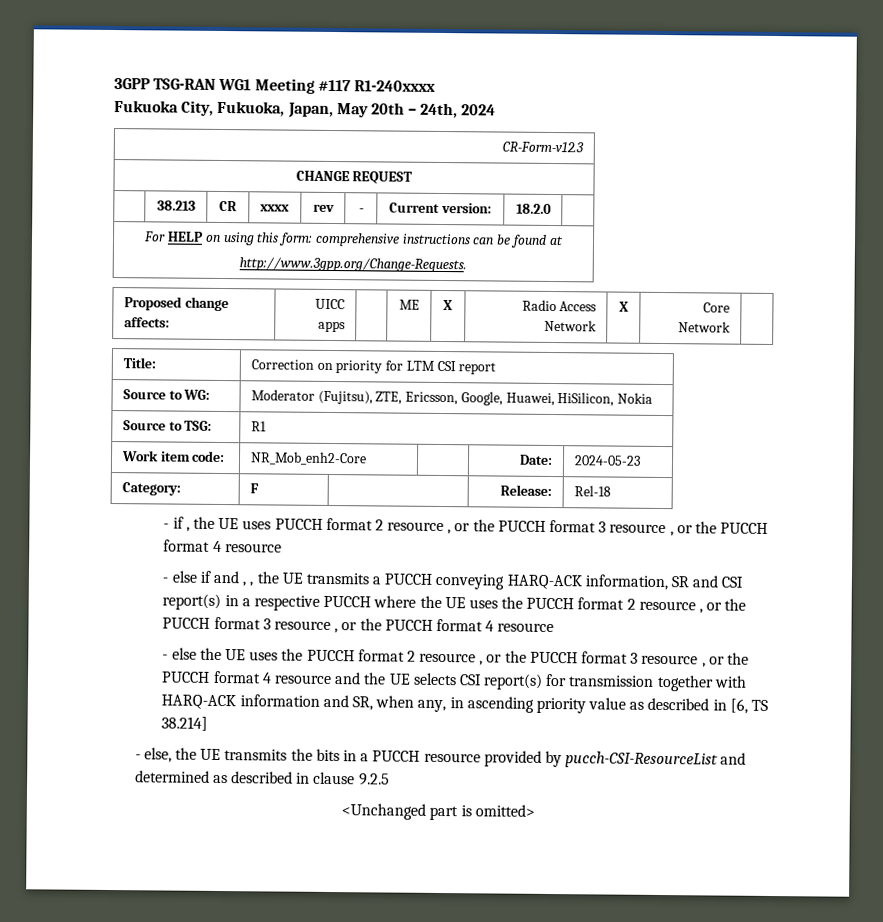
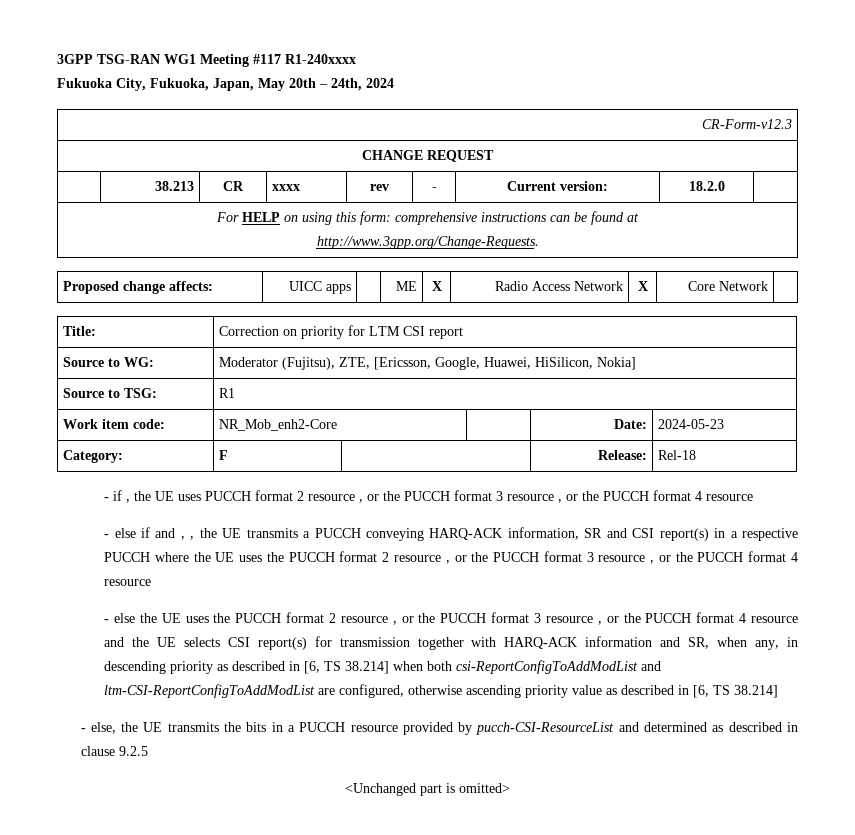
- Source to WG: | Moderator (Fujitsu), ZTE, Ericsson, Google, Huawei, HiSilicon, Nokia
+ Source to WG: | Moderator (Fujitsu), ZTE, [Ericsson, Google, Huawei, HiSilicon, Nokia]
- - else the UE uses the PUCCH format 2 resource , or the PUCCH format 3 resource , or the PUCCH format 4 resource and the UE selects CSI report(s) for transmission together with HARQ-ACK information and SR, when any, in ascending priority value as described in [6, TS 38.214]
+ - else the UE uses the PUCCH format 2 resource , or the PUCCH format 3 resource , or the PUCCH format 4 resource and the UE selects CSI report(s) for transmission together with HARQ-ACK information and SR, when any, in descending priority as described in [6, TS 38.214] when both csi-ReportConfigToAddModList and ltm-CSI-ReportConfigToAddModList are configured, otherwise ascending priority value as described in [6, TS 38.214]

